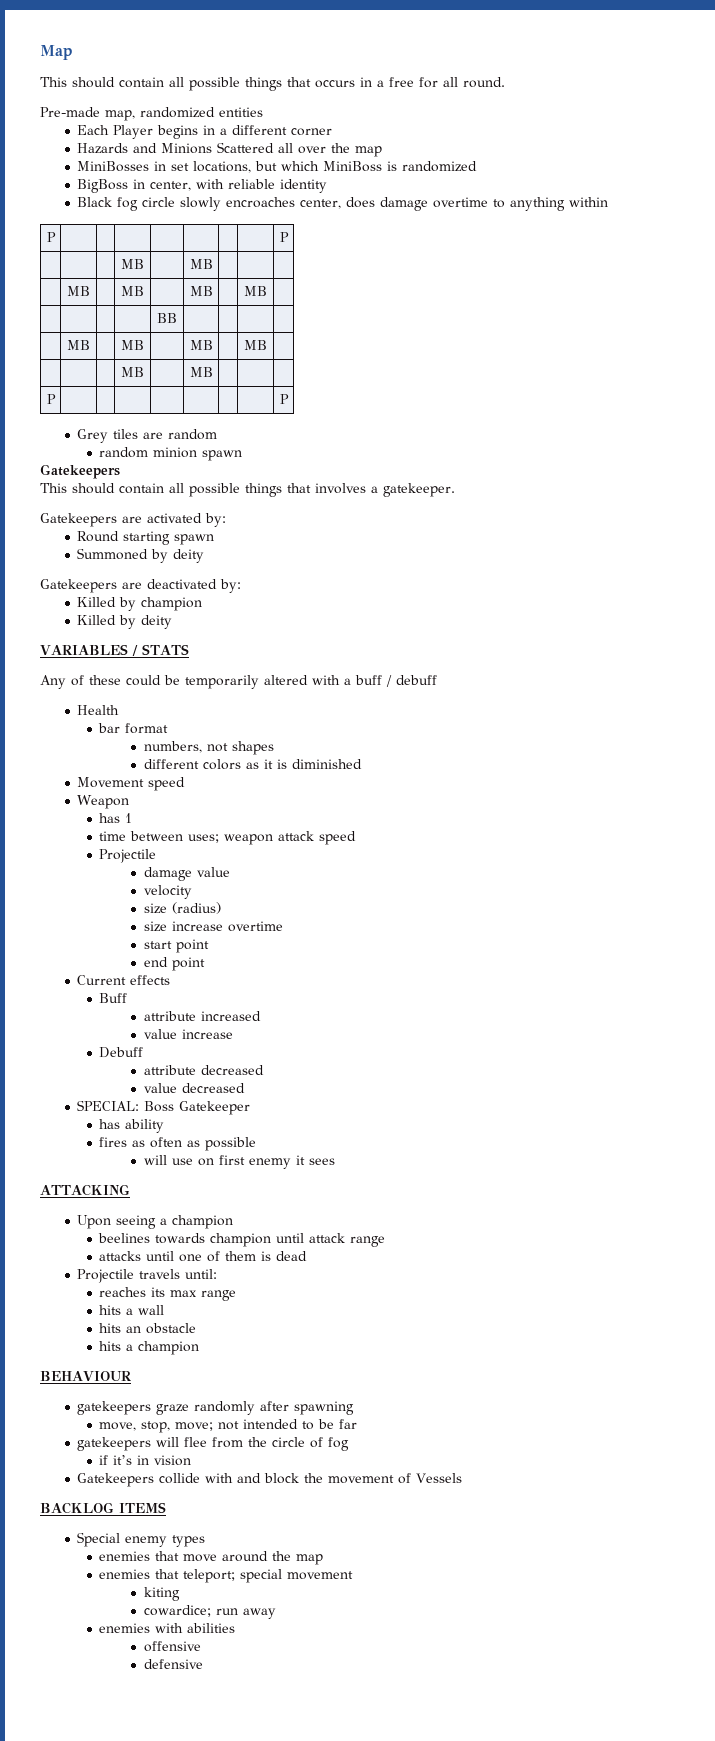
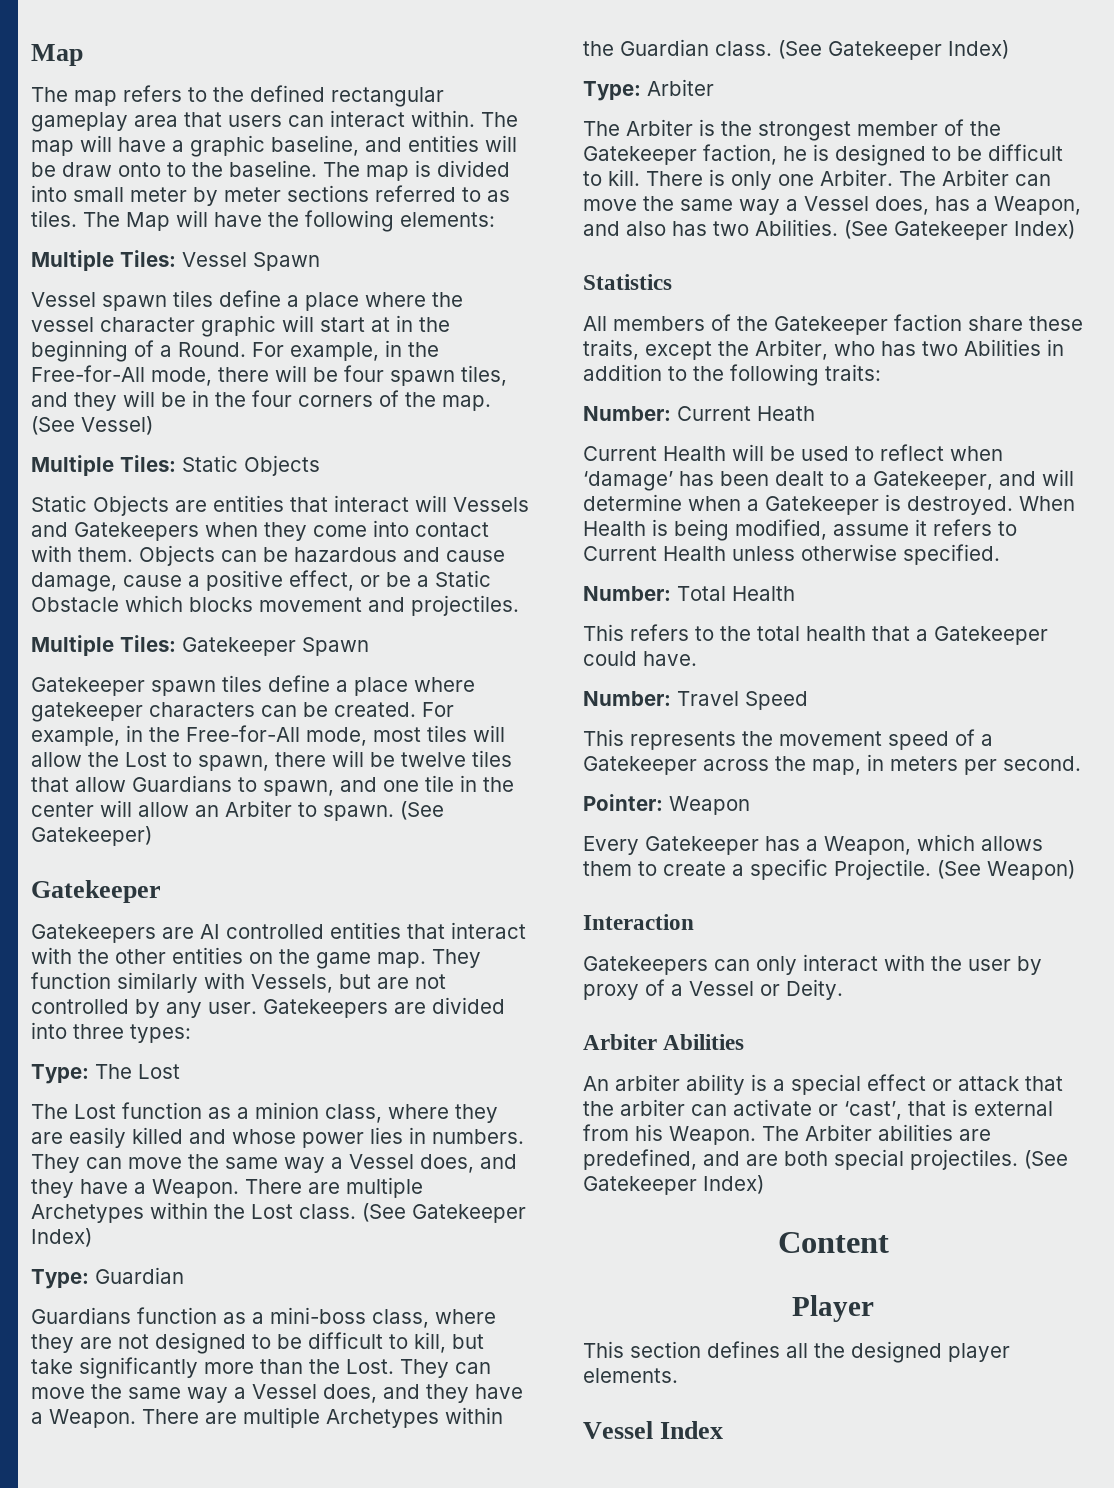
- This should contain all possible things that occurs in a free for all round.
- Pre-made map, randomized entities
- Each Player begins in a different corner
- Hazards and Minions Scattered all over the map
- MiniBosses in set locations, but which MiniBoss is randomized
- BigBoss in center, with reliable identity
- Black fog circle slowly encroaches center, does damage overtime to anything within
- P | | | | | | | | P
- | | | MB | | MB | | |
- | MB | | MB | | MB | | MB |
- | | | | BB | | | |
- | MB | | MB | | MB | | MB |
- | | | MB | | MB | | |
- P | | | | | | | | P
- Grey tiles are random
- random minion spawn
- Gatekeepers
- This should contain all possible things that involves a gatekeeper.
- Gatekeepers are activated by:
- Round starting spawn
- Summoned by deity
- Gatekeepers are deactivated by:
- Killed by champion
- Killed by deity
- VARIABLES / STATS
- Any of these could be temporarily altered with a buff / debuff
- Health
- bar format
- numbers, not shapes
- different colors as it is diminished
- Movement speed
- Weapon
- has 1
- time between uses; weapon attack speed
- Projectile
- damage value
- velocity
- size (radius)
- size increase overtime
- start point
- end point
- Current effects
- Buff
- attribute increased
- value increase
- Debuff
- attribute decreased
- value decreased
- SPECIAL: Boss Gatekeeper
- has ability
- fires as often as possible
- will use on first enemy it sees
- ATTACKING
- Upon seeing a champion
- beelines towards champion until attack range
- attacks until one of them is dead
- Projectile travels until:
- reaches its max range
- hits a wall
- hits an obstacle
- hits a champion
- BEHAVIOUR
- gatekeepers graze randomly after spawning
- move, stop, move; not intended to be far
- gatekeepers will flee from the circle of fog
- if it’s in vision
- Gatekeepers collide with and block the movement of Vessels
- BACKLOG ITEMS
- Special enemy types
- enemies that move around the map
- enemies that teleport; special movement
- kiting
- cowardice; run away
- enemies with abilities
- offensive
- defensive
+ The map refers to the defined rectangular gameplay area that users can interact within. The map will have a graphic baseline, and entities will be draw onto to the baseline. The map is divided into small meter by meter sections referred to as tiles. The Map will have the following elements:
+ Multiple Tiles: Vessel Spawn
+ Vessel spawn tiles define a place where the vessel character graphic will start at in the beginning of a Round. For example, in the Free-for-All mode, there will be four spawn tiles, and they will be in the four corners of the map. (See Vessel)
+ Multiple Tiles: Static Objects
+ Static Objects are entities that interact will Vessels and Gatekeepers when they come into contact with them. Objects can be hazardous and cause damage, cause a positive effect, or be a Static Obstacle which blocks movement and projectiles.
+ Multiple Tiles: Gatekeeper Spawn
+ Gatekeeper spawn tiles define a place where gatekeeper characters can be created. For example, in the Free-for-All mode, most tiles will allow the Lost to spawn, there will be twelve tiles that allow Guardians to spawn, and one tile in the center will allow an Arbiter to spawn. (See Gatekeeper)
+ Gatekeeper
+ Gatekeepers are AI controlled entities that interact with the other entities on the game map. They function similarly with Vessels, but are not controlled by any user. Gatekeepers are divided into three types:
+ Type: The Lost
+ The Lost function as a minion class, where they are easily killed and whose power lies in numbers. They can move the same way a Vessel does, and they have a Weapon. There are multiple Archetypes within the Lost class. (See Gatekeeper Index)
+ Type: Guardian
+ Guardians function as a mini-boss class, where they are not designed to be difficult to kill, but take significantly more than the Lost. They can move the same way a Vessel does, and they have a Weapon. There are multiple Archetypes within the Guardian class. (See Gatekeeper Index)
+ Type: Arbiter
+ The Arbiter is the strongest member of the Gatekeeper faction, he is designed to be difficult to kill. There is only one Arbiter. The Arbiter can move the same way a Vessel does, has a Weapon, and also has two Abilities. (See Gatekeeper Index)
+ Statistics
+ All members of the Gatekeeper faction share these traits, except the Arbiter, who has two Abilities in addition to the following traits:
+ Number: Current Heath
+ Current Health will be used to reflect when ‘damage’ has been dealt to a Gatekeeper, and will determine when a Gatekeeper is destroyed. When Health is being modified, assume it refers to Current Health unless otherwise specified.
+ Number: Total Health
+ This refers to the total health that a Gatekeeper could have.
+ Number: Travel Speed
+ This represents the movement speed of a Gatekeeper across the map, in meters per second.
+ Pointer: Weapon
+ Every Gatekeeper has a Weapon, which allows them to create a specific Projectile. (See Weapon)
+ Interaction
+ Gatekeepers can only interact with the user by proxy of a Vessel or Deity.
+ Arbiter Abilities
+ An arbiter ability is a special effect or attack that the arbiter can activate or ‘cast’, that is external from his Weapon. The Arbiter abilities are predefined, and are both special projectiles. (See Gatekeeper Index)
+ Content
+ Player
+ This section defines all the designed player elements.
+ Vessel Index

